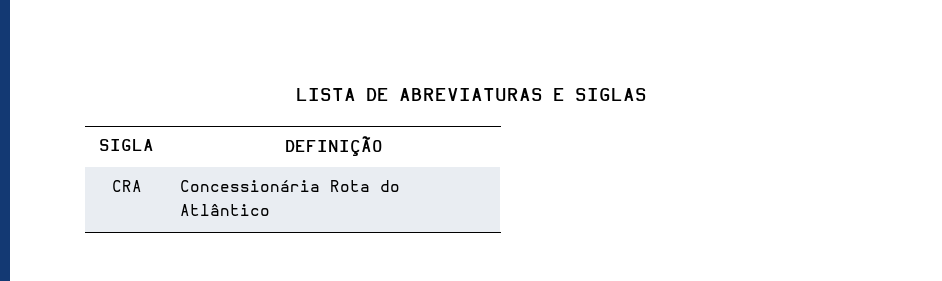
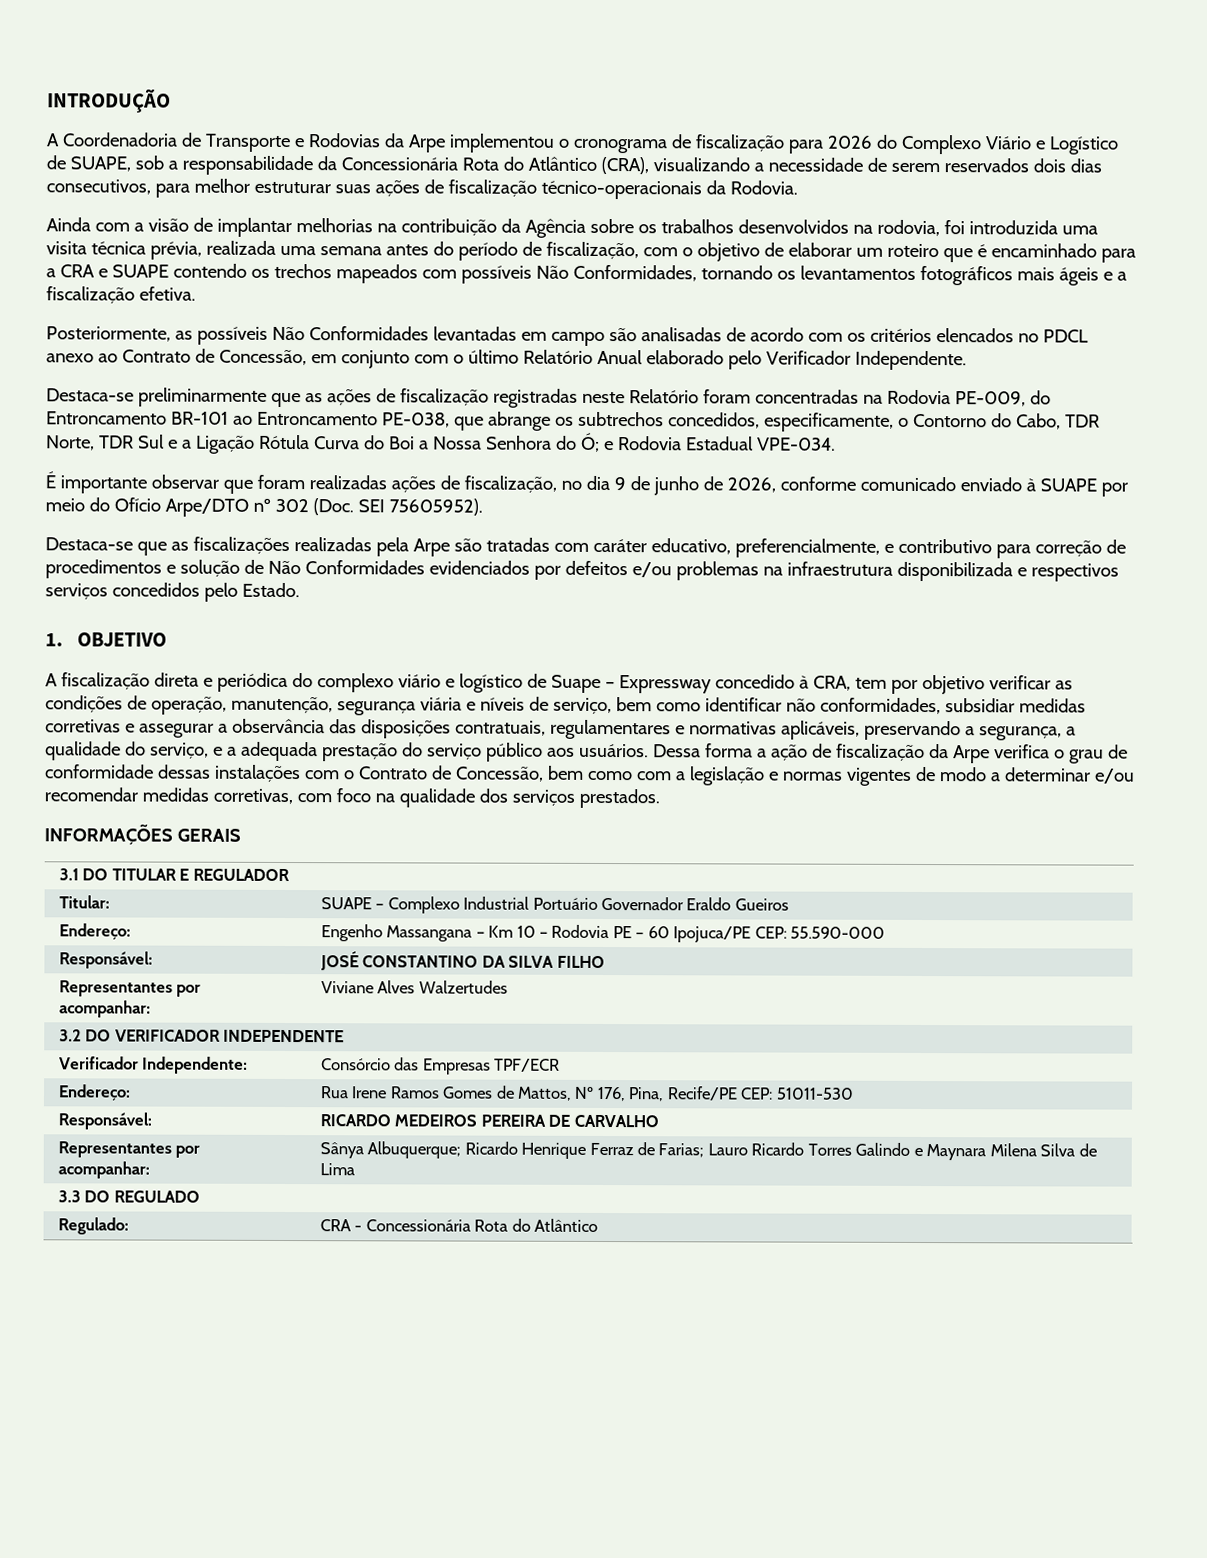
- LISTA DE ABREVIATURAS E SIGLAS
- SIGLA | DEFINIÇÃO
- CRA | Concessionária Rota do Atlântico
+ INTRODUÇÃO
+ A Coordenadoria de Transporte e Rodovias da Arpe implementou o cronograma de fiscalização para 2026 do Complexo Viário e Logístico de SUAPE, sob a responsabilidade da Concessionária Rota do Atlântico (CRA), visualizando a necessidade de serem reservados dois dias consecutivos, para melhor estruturar suas ações de fiscalização técnico-operacionais da Rodovia.
+ Ainda com a visão de implantar melhorias na contribuição da Agência sobre os trabalhos desenvolvidos na rodovia, foi introduzida uma visita técnica prévia, realizada uma semana antes do período de fiscalização, com o objetivo de elaborar um roteiro que é encaminhado para a CRA e SUAPE contendo os trechos mapeados com possíveis Não Conformidades, tornando os levantamentos fotográficos mais ágeis e a fiscalização efetiva.
+ Posteriormente, as possíveis Não Conformidades levantadas em campo são analisadas de acordo com os critérios elencados no PDCL anexo ao Contrato de Concessão, em conjunto com o último Relatório Anual elaborado pelo Verificador Independente.
+ Destaca-se preliminarmente que as ações de fiscalização registradas neste Relatório foram concentradas na Rodovia PE-009, do Entroncamento BR-101 ao Entroncamento PE-038, que abrange os subtrechos concedidos, especificamente, o Contorno do Cabo, TDR Norte, TDR Sul e a Ligação Rótula Curva do Boi a Nossa Senhora do Ó; e Rodovia Estadual VPE-034.
+ É importante observar que foram realizadas ações de fiscalização, no dia 9 de junho de 2026, conforme comunicado enviado à SUAPE por meio do Ofício Arpe/DTO nº 302 (Doc. SEI 75605952).
+ Destaca-se que as fiscalizações realizadas pela Arpe são tratadas com caráter educativo, preferencialmente, e contributivo para correção de procedimentos e solução de Não Conformidades evidenciados por defeitos e/ou problemas na infraestrutura disponibilizada e respectivos serviços concedidos pelo Estado.
+ 1. OBJETIVO
+ A fiscalização direta e periódica do complexo viário e logístico de Suape – Expressway concedido à CRA, tem por objetivo verificar as condições de operação, manutenção, segurança viária e níveis de serviço, bem como identificar não conformidades, subsidiar medidas corretivas e assegurar a observância das disposições contratuais, regulamentares e normativas aplicáveis, preservando a segurança, a qualidade do serviço, e a adequada prestação do serviço público aos usuários. Dessa forma a ação de fiscalização da Arpe verifica o grau de conformidade dessas instalações com o Contrato de Concessão, bem como com a legislação e normas vigentes de modo a determinar e/ou recomendar medidas corretivas, com foco na qualidade dos serviços prestados.
+ INFORMAÇÕES GERAIS
+ 3.1 DO TITULAR E REGULADOR
+ Titular: | SUAPE – Complexo Industrial Portuário Governador Eraldo Gueiros
+ Endereço: | Engenho Massangana – Km 10 – Rodovia PE – 60 Ipojuca/PE CEP: 55.590-000
+ Responsável: | JOSÉ CONSTANTINO DA SILVA FILHO
+ Representantes por acompanhar: | Viviane Alves Walzertudes
+ 3.2 DO VERIFICADOR INDEPENDENTE
+ Verificador Independente: | Consórcio das Empresas TPF/ECR
+ Endereço: | Rua Irene Ramos Gomes de Mattos, Nº 176, Pina, Recife/PE CEP: 51011-530
+ Responsável: | RICARDO MEDEIROS PEREIRA DE CARVALHO
+ Representantes por acompanhar: | Sânya Albuquerque; Ricardo Henrique Ferraz de Farias; Lauro Ricardo Torres Galindo e Maynara Milena Silva de Lima
+ 3.3 DO REGULADO
+ Regulado: | CRA - Concessionária Rota do Atlântico

